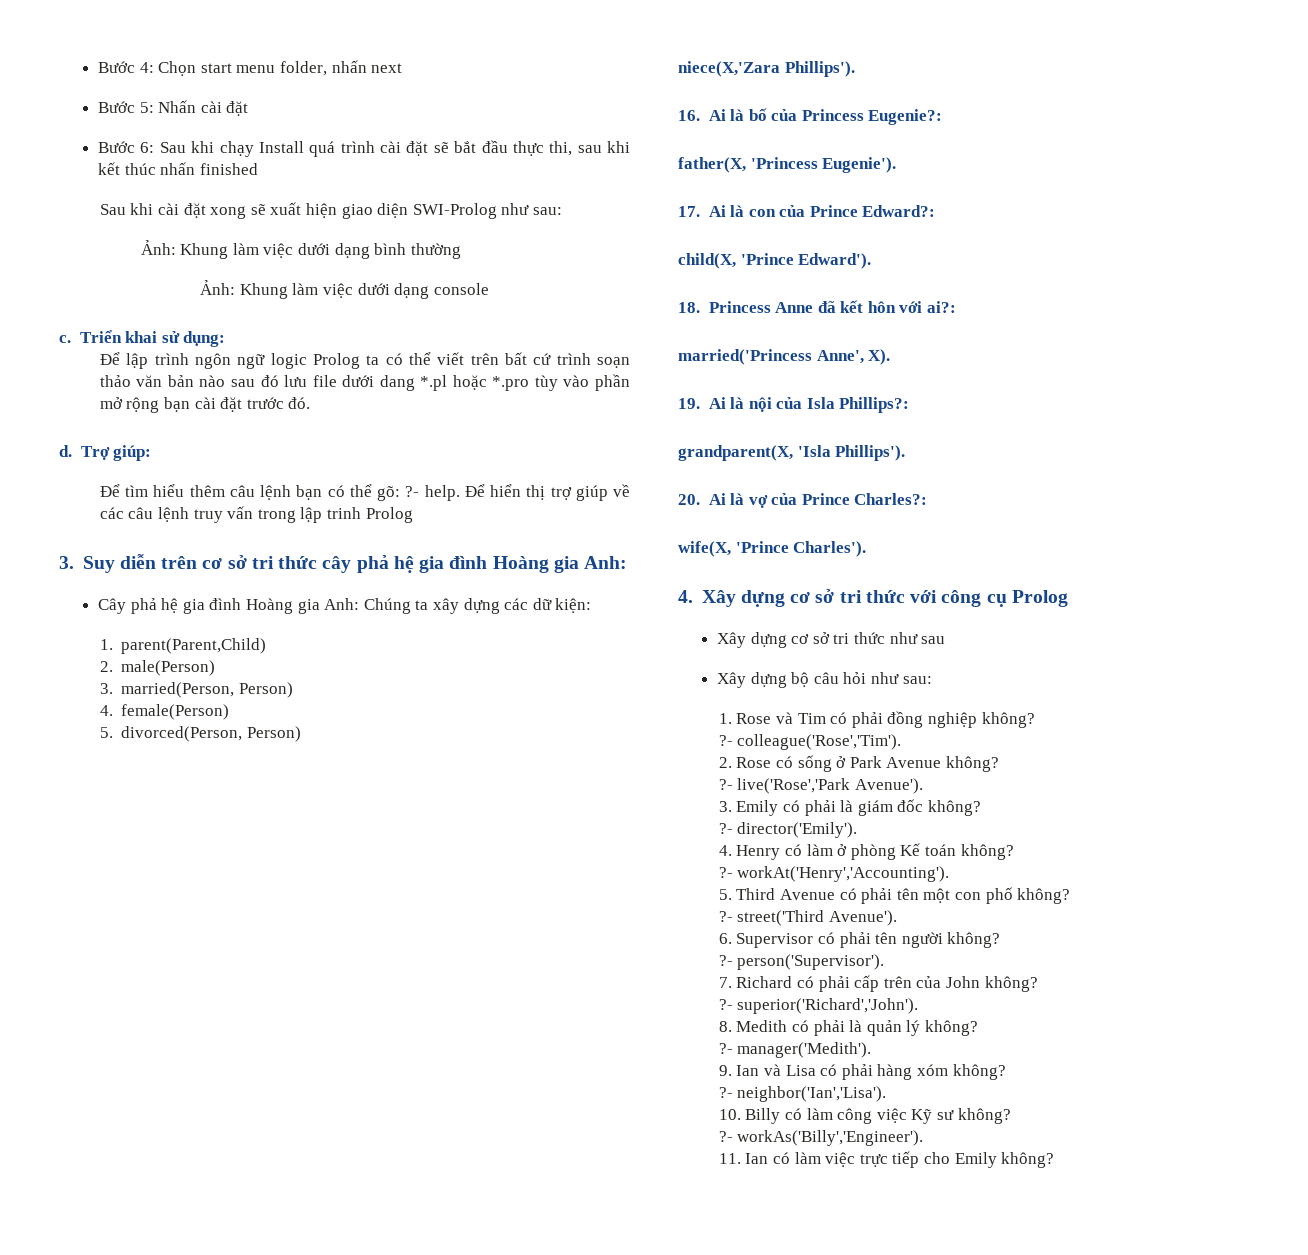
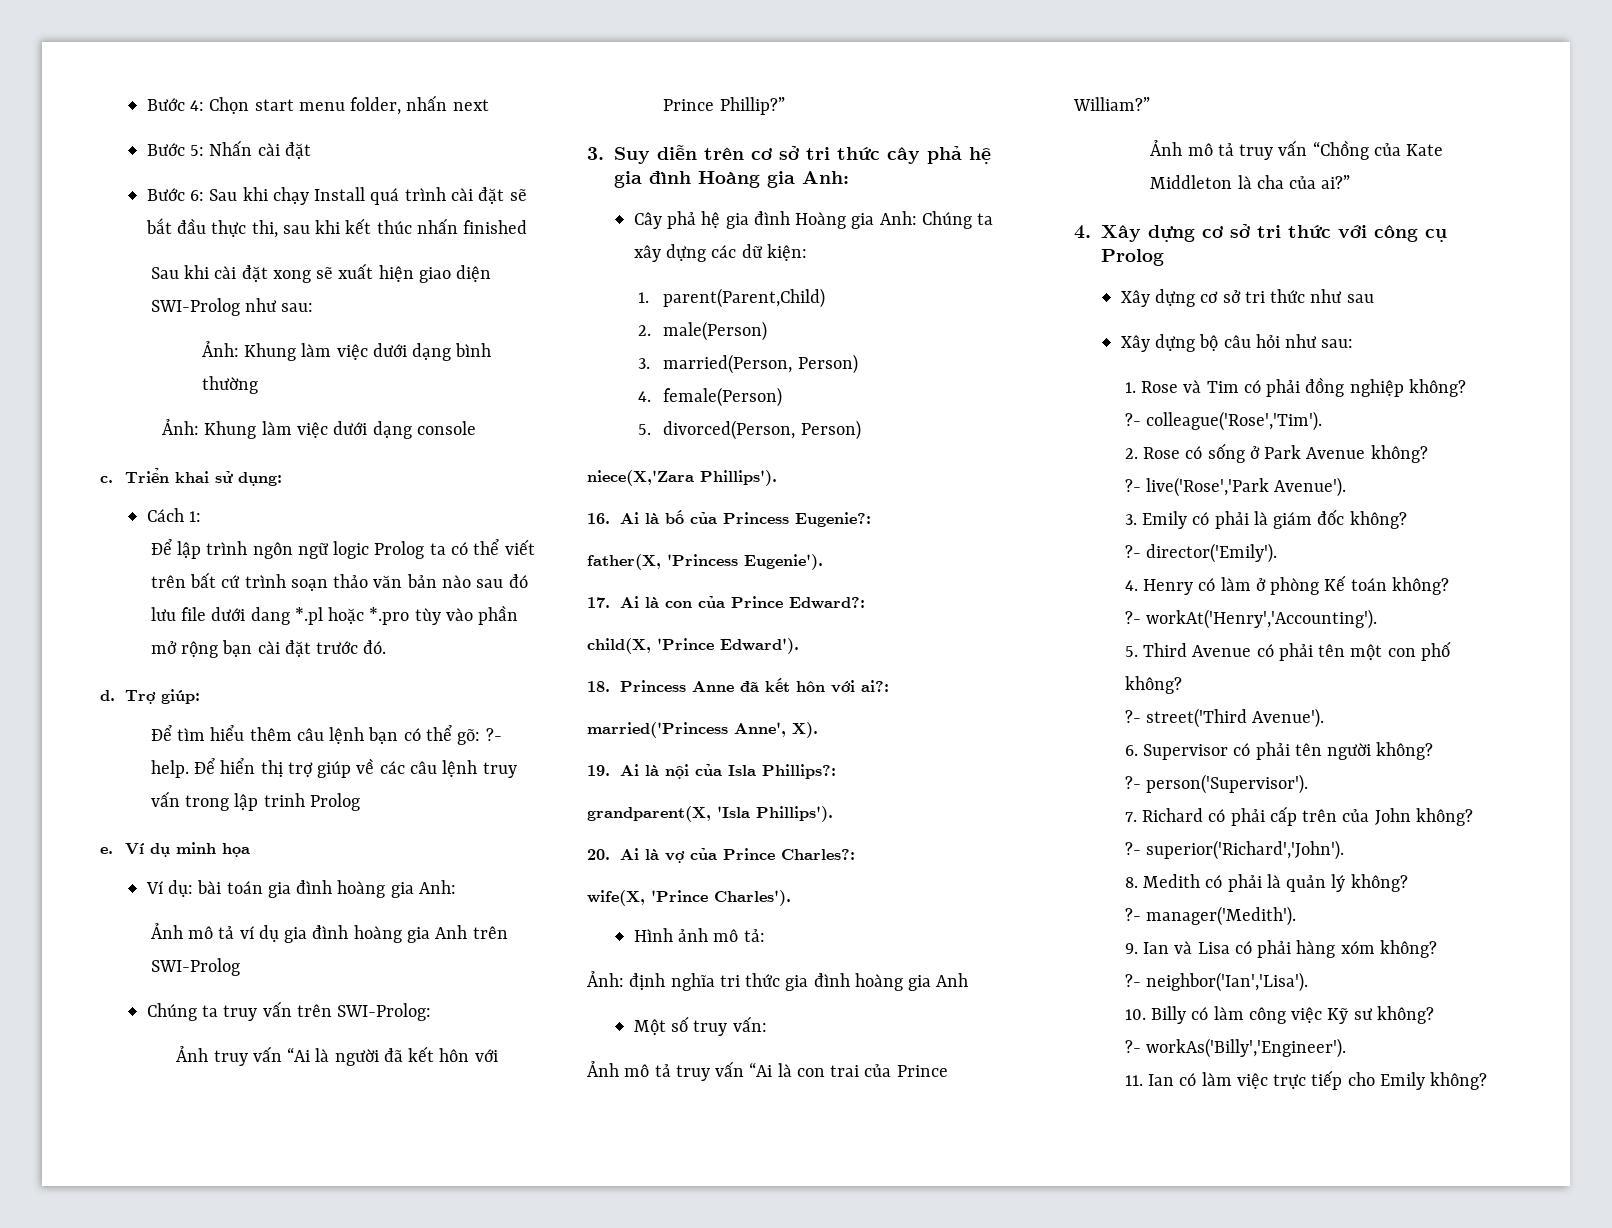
+ Cách 1:
+ e. Ví dụ minh họa
+ Ví dụ: bài toán gia đình hoàng gia Anh:
+ Ảnh mô tả ví dụ gia đình hoàng gia Anh trên SWI-Prolog
+ Chúng ta truy vấn trên SWI-Prolog:
+ Ảnh truy vấn “Ai là người đã kết hôn với Prince Phillip?”
+ Hình ảnh mô tả:
+ Ảnh: định nghĩa tri thức gia đình hoàng gia Anh
+ Một số truy vấn:
+ Ảnh mô tả truy vấn “Ai là con trai của Prince William?”
+ Ảnh mô tả truy vấn “Chồng của Kate Middleton là cha của ai?”

